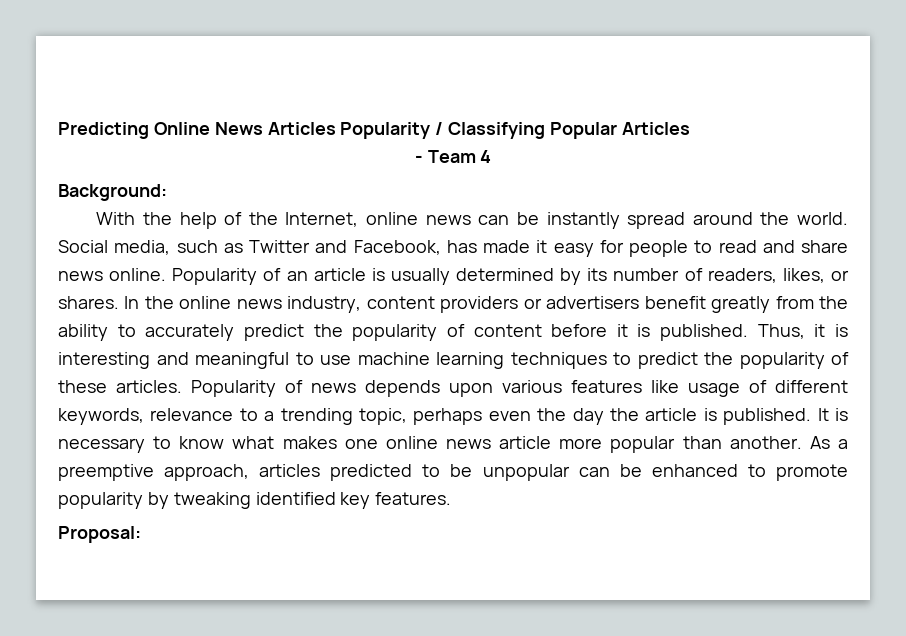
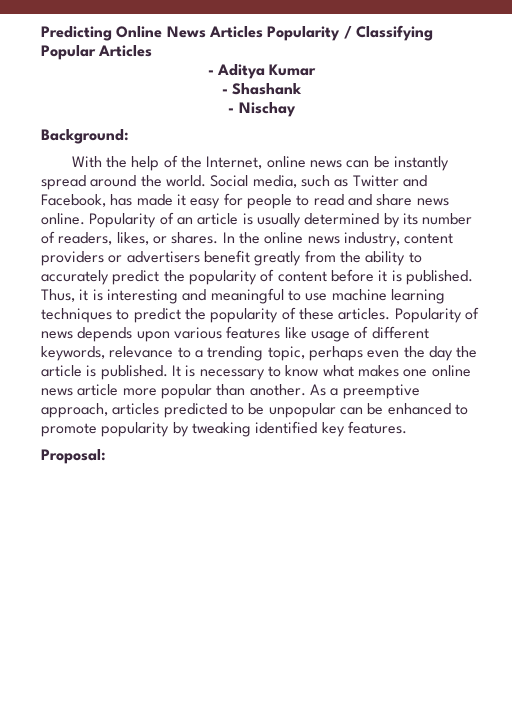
- - Team 4
+ - Aditya Kumar
+ - Shashank
+ - Nischay

